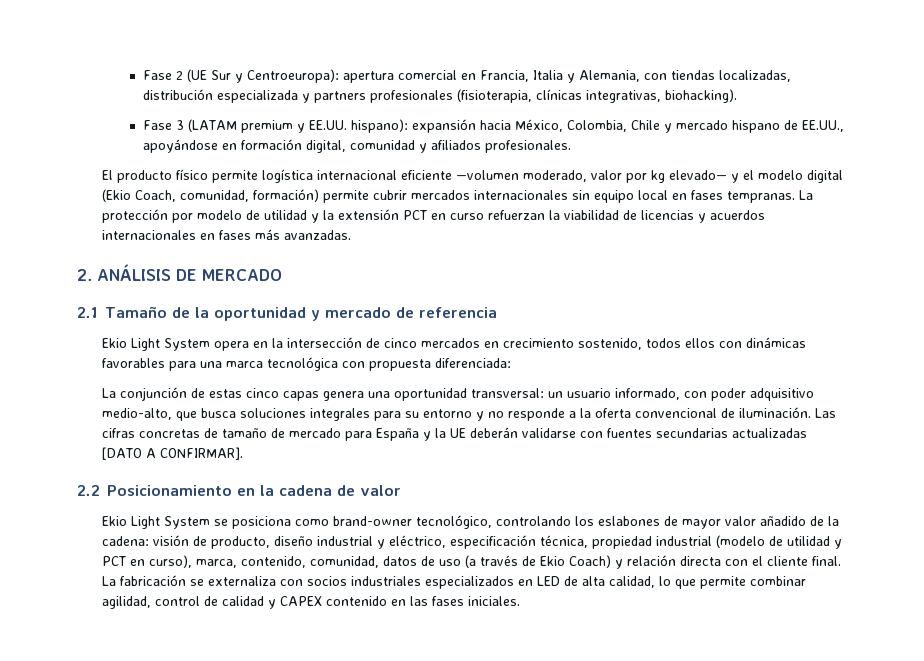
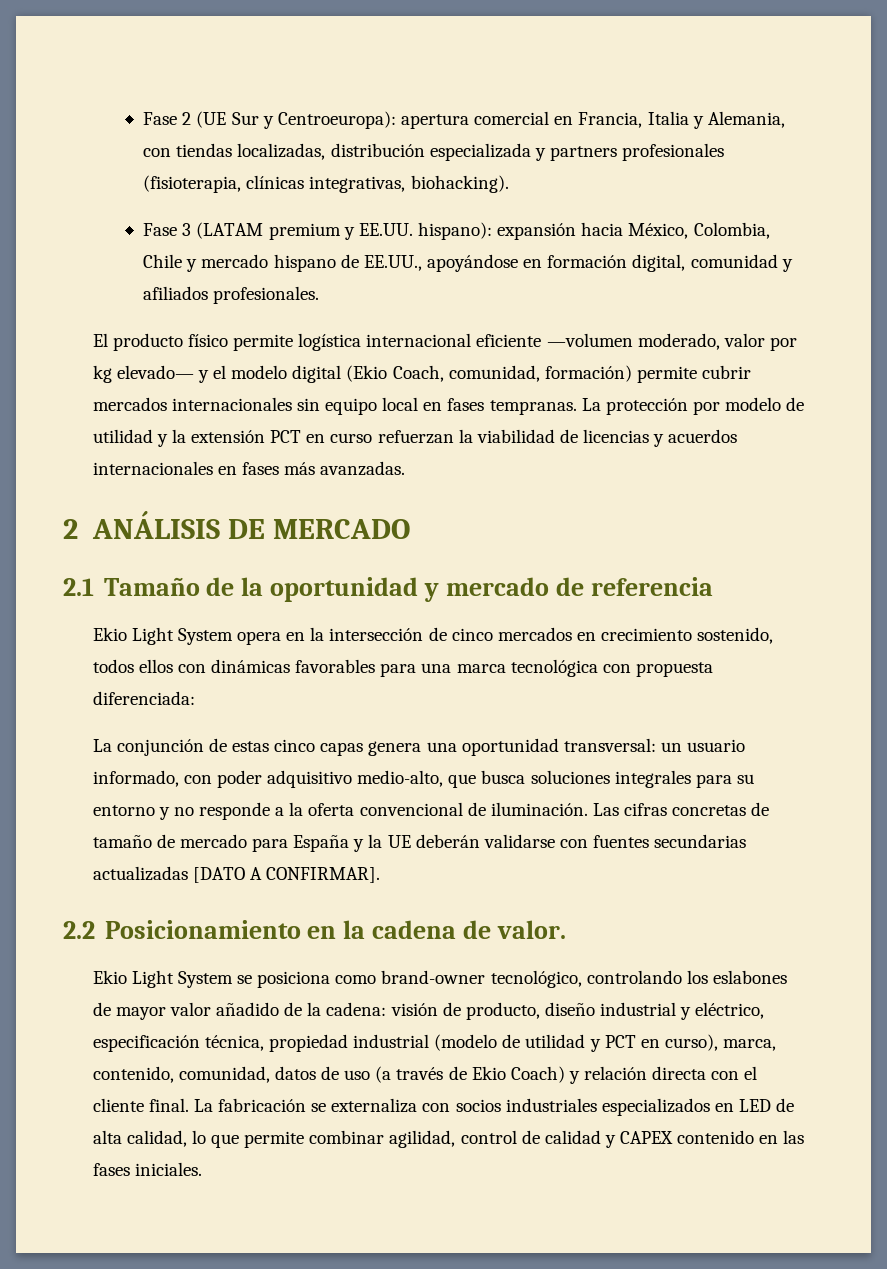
- 2. ANÁLISIS DE MERCADO
+ 2 ANÁLISIS DE MERCADO
- 2.2 Posicionamiento en la cadena de valor
+ 2.2 Posicionamiento en la cadena de valor.

